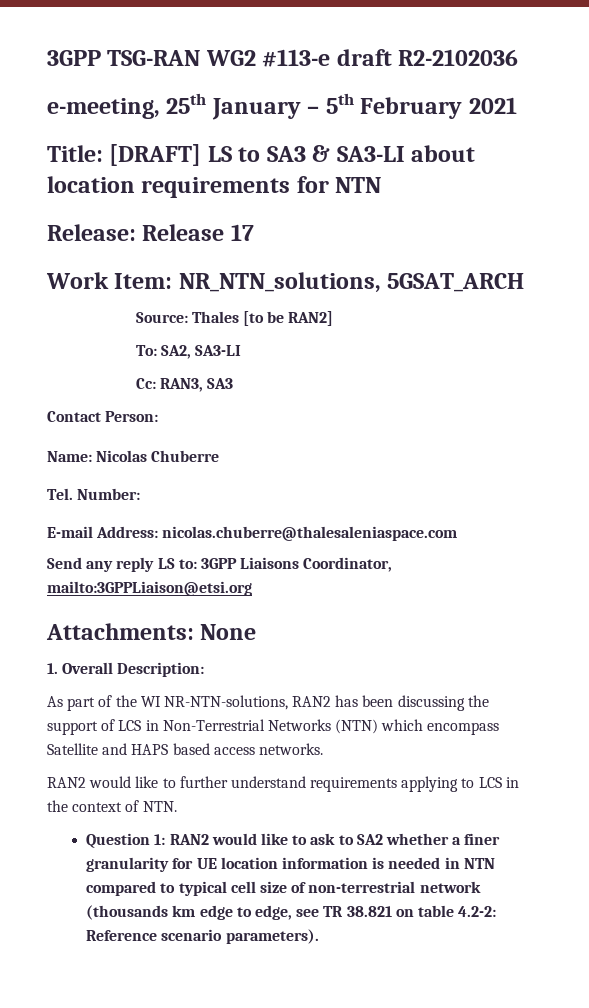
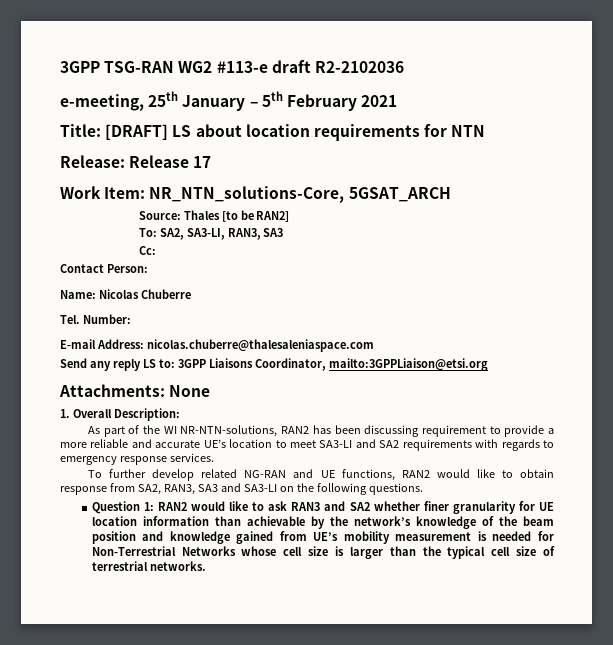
- Title: [DRAFT] LS to SA3 & SA3-LI about location requirements for NTN
+ Title: [DRAFT] LS about location requirements for NTN
- Work Item: NR_NTN_solutions, 5GSAT_ARCH
+ Work Item: NR_NTN_solutions-Core, 5GSAT_ARCH
- To: SA2, SA3-LI
+ To: SA2, SA3-LI, RAN3, SA3
- Cc: RAN3, SA3
+ Cc:
- As part of the WI NR-NTN-solutions, RAN2 has been discussing the support of LCS in Non-Terrestrial Networks (NTN) which encompass Satellite and HAPS based access networks.
- RAN2 would like to further understand requirements applying to LCS in the context of NTN.
+ As part of the WI NR-NTN-solutions, RAN2 has been discussing requirement to provide a more reliable and accurate UE’s location to meet SA3-LI and SA2 requirements with regards to emergency response services.
+ To further develop related NG-RAN and UE functions, RAN2 would like to obtain response from SA2, RAN3, SA3 and SA3-LI on the following questions.
- Question 1: RAN2 would like to ask to SA2 whether a finer granularity for UE location information is needed in NTN compared to typical cell size of non-terrestrial network (thousands km edge to edge, see TR 38.821 on table 4.2-2: Reference scenario parameters).
+ Question 1: RAN2 would like to ask RAN3 and SA2 whether finer granularity for UE location information than achievable by the network’s knowledge of the beam position and knowledge gained from UE’s mobility measurement is needed for Non-Terrestrial Networks whose cell size is larger than the typical cell size of terrestrial networks.

